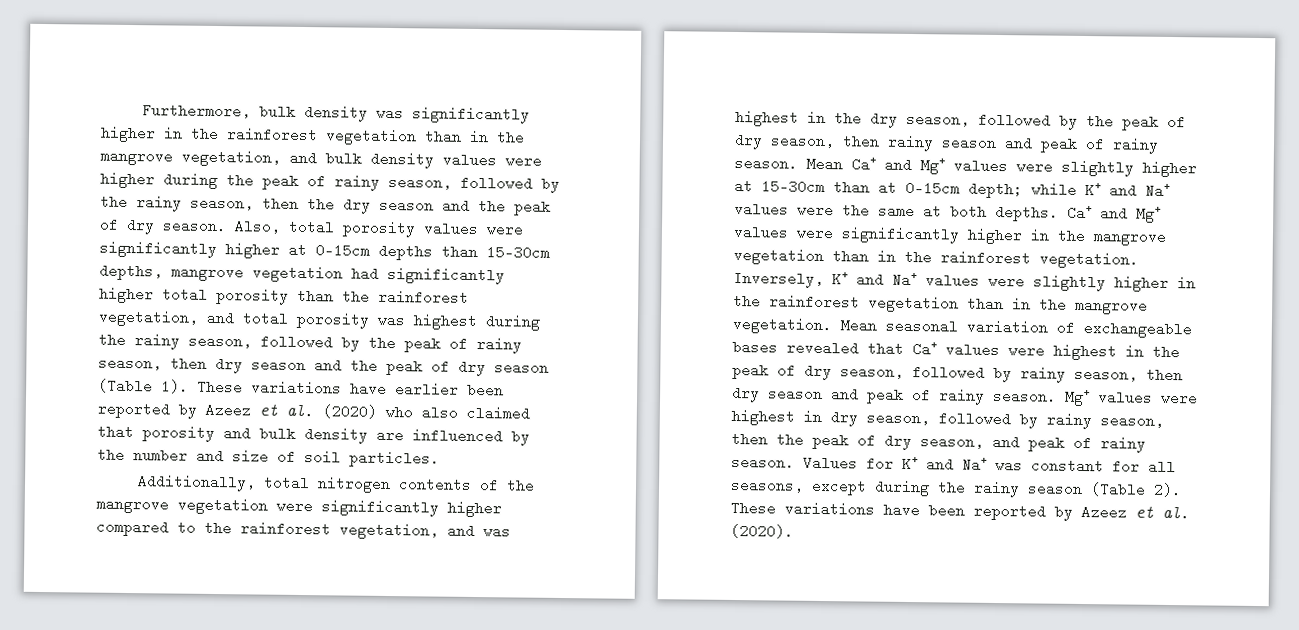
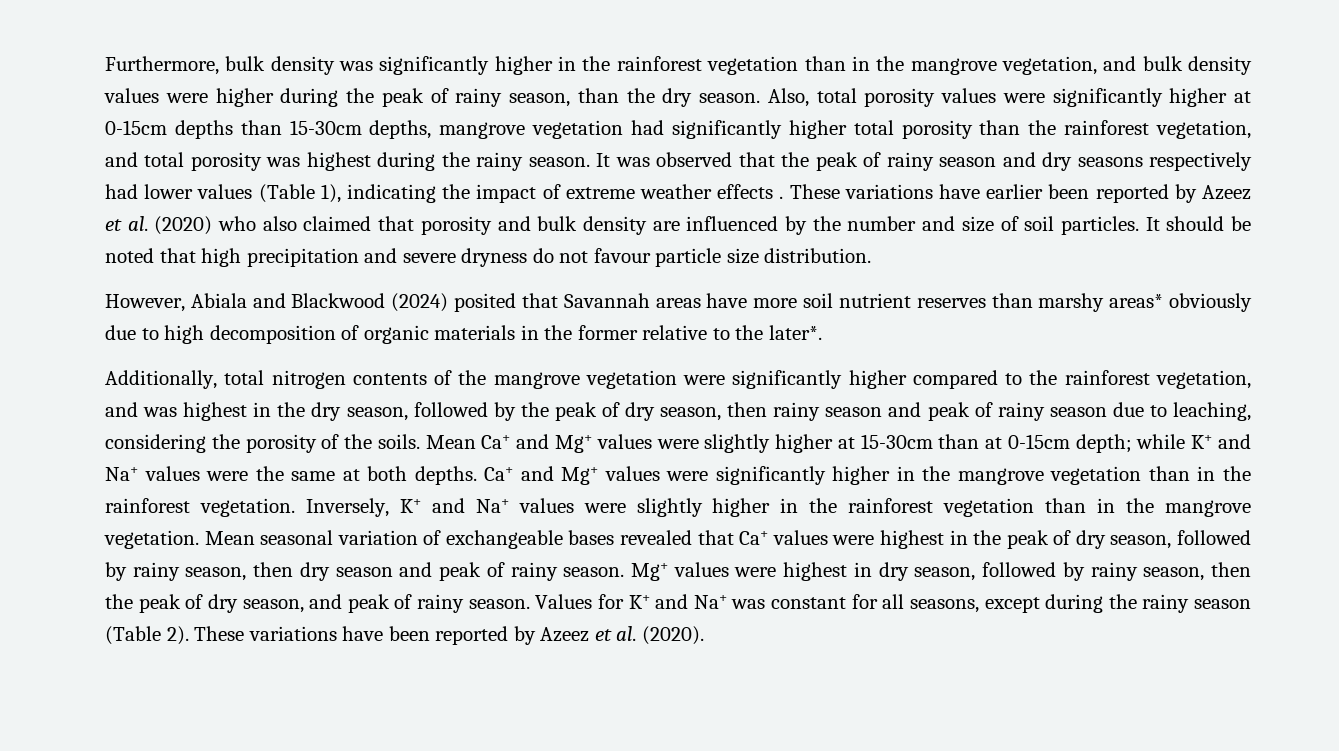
- Furthermore, bulk density was significantly higher in the rainforest vegetation than in the mangrove vegetation, and bulk density values were higher during the peak of rainy season, followed by the rainy season, then the dry season and the peak of dry season.
+ Furthermore, bulk density was significantly higher in the rainforest vegetation than in the mangrove vegetation, and bulk density values were higher during the peak of rainy season, than the dry season.
- Also, total porosity values were significantly higher at 0-15cm depths than 15-30cm depths, mangrove vegetation had significantly higher total porosity than the rainforest vegetation, and total porosity was highest during the rainy season, followed by the peak of rainy season, then dry season and the peak of dry season (Table 1).
+ Also, total porosity values were significantly higher at 0-15cm depths than 15-30cm depths, mangrove vegetation had significantly higher total porosity than the rainforest vegetation, and total porosity was highest during the rainy season. It was observed that the peak of rainy season and dry seasons respectively had lower values (Table 1), indicating the impact of extreme weather effects .
+ It should be noted that high precipitation and severe dryness do not favour particle size distribution.
+ However, Abiala and Blackwood (2024) posited that Savannah areas have more soil nutrient reserves than marshy areas* obviously due to high decomposition of organic materials in the former relative to the later*.
- Additionally, total nitrogen contents of the mangrove vegetation were significantly higher compared to the rainforest vegetation, and was highest in the dry season, followed by the peak of dry season, then rainy season and peak of rainy season.
+ Additionally, total nitrogen contents of the mangrove vegetation were significantly higher compared to the rainforest vegetation, and was highest in the dry season, followed by the peak of dry season, then rainy season and peak of rainy season due to leaching, considering the porosity of the soils.

